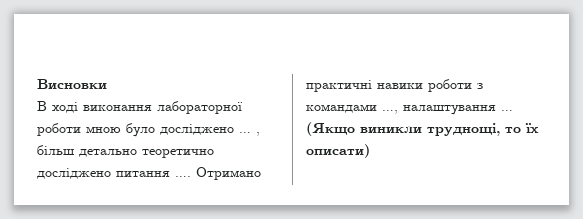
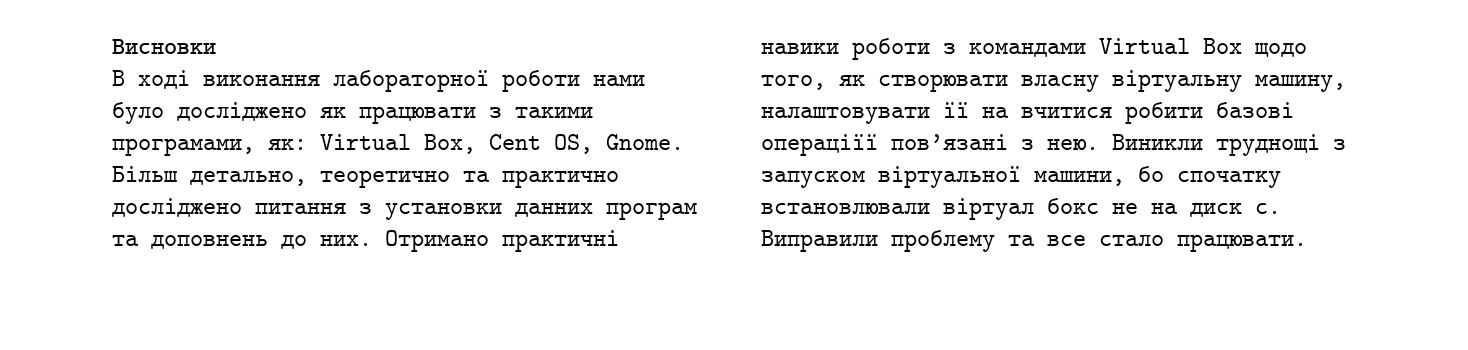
- В ході виконання лабораторної роботи мною було досліджено … , більш детально теоретично досліджено питання ….
+ В ході виконання лабораторної роботи нами було досліджено як працювати з такими програмами, як: Virtual Box, Cent OS, Gnome. Більш детально, теоретично та практично досліджено питання з установки данних програм та доповнень до них.
- Отримано практичні навики роботи з командами …, налаштування … (Якщо виникли труднощі, то їх описати)
+ Отримано практичні навики роботи з командами Virtual Box щодо того, як створювати власну віртуальну машину, налаштовувати її на вчитися робити базові операціїї пов’язані з нею. Виникли труднощі з запуском віртуальної машини, бо спочатку встановлювали віртуал бокс не на диск с. Виправили проблему та все стало працювати.

